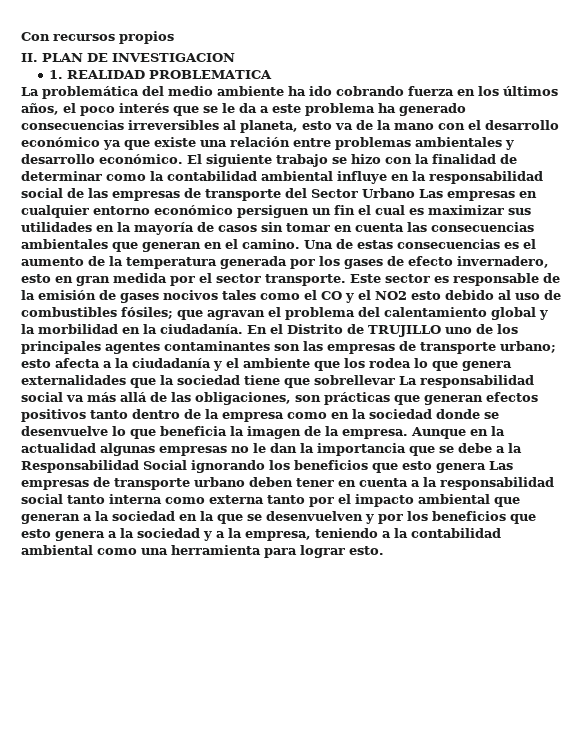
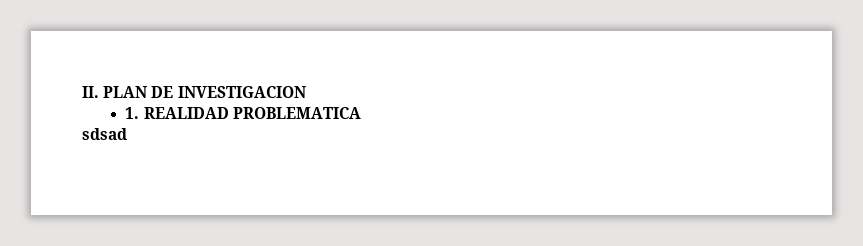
- Con recursos propios
- La problemática del medio ambiente ha ido cobrando fuerza en los últimos años, el poco interés que se le da a este problema ha generado consecuencias irreversibles al planeta, esto va de la mano con el desarrollo económico ya que existe una relación entre problemas ambientales y desarrollo económico. El siguiente trabajo se hizo con la finalidad de determinar como la contabilidad ambiental influye en la responsabilidad social de las empresas de transporte del Sector Urbano Las empresas en cualquier entorno económico persiguen un fin el cual es maximizar sus utilidades en la mayoría de casos sin tomar en cuenta las consecuencias ambientales que generan en el camino. Una de estas consecuencias es el aumento de la temperatura generada por los gases de efecto invernadero, esto en gran medida por el sector transporte. Este sector es responsable de la emisión de gases nocivos tales como el CO y el NO2 esto debido al uso de combustibles fósiles; que agravan el problema del calentamiento global y la morbilidad en la ciudadanía. En el Distrito de TRUJILLO uno de los principales agentes contaminantes son las empresas de transporte urbano; esto afecta a la ciudadanía y el ambiente que los rodea lo que genera externalidades que la sociedad tiene que sobrellevar La responsabilidad social va más allá de las obligaciones, son prácticas que generan efectos positivos tanto dentro de la empresa como en la sociedad donde se desenvuelve lo que beneficia la imagen de la empresa. Aunque en la actualidad algunas empresas no le dan la importancia que se debe a la Responsabilidad Social ignorando los beneficios que esto genera Las empresas de transporte urbano deben tener en cuenta a la responsabilidad social tanto interna como externa tanto por el impacto ambiental que generan a la sociedad en la que se desenvuelven y por los beneficios que esto genera a la sociedad y a la empresa, teniendo a la contabilidad ambiental como una herramienta para lograr esto.
+ sdsad

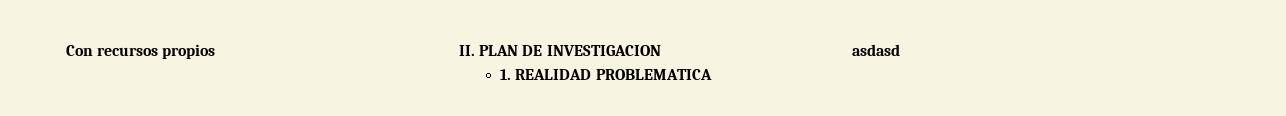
+ Con recursos propios
- sdsad
+ asdasd

